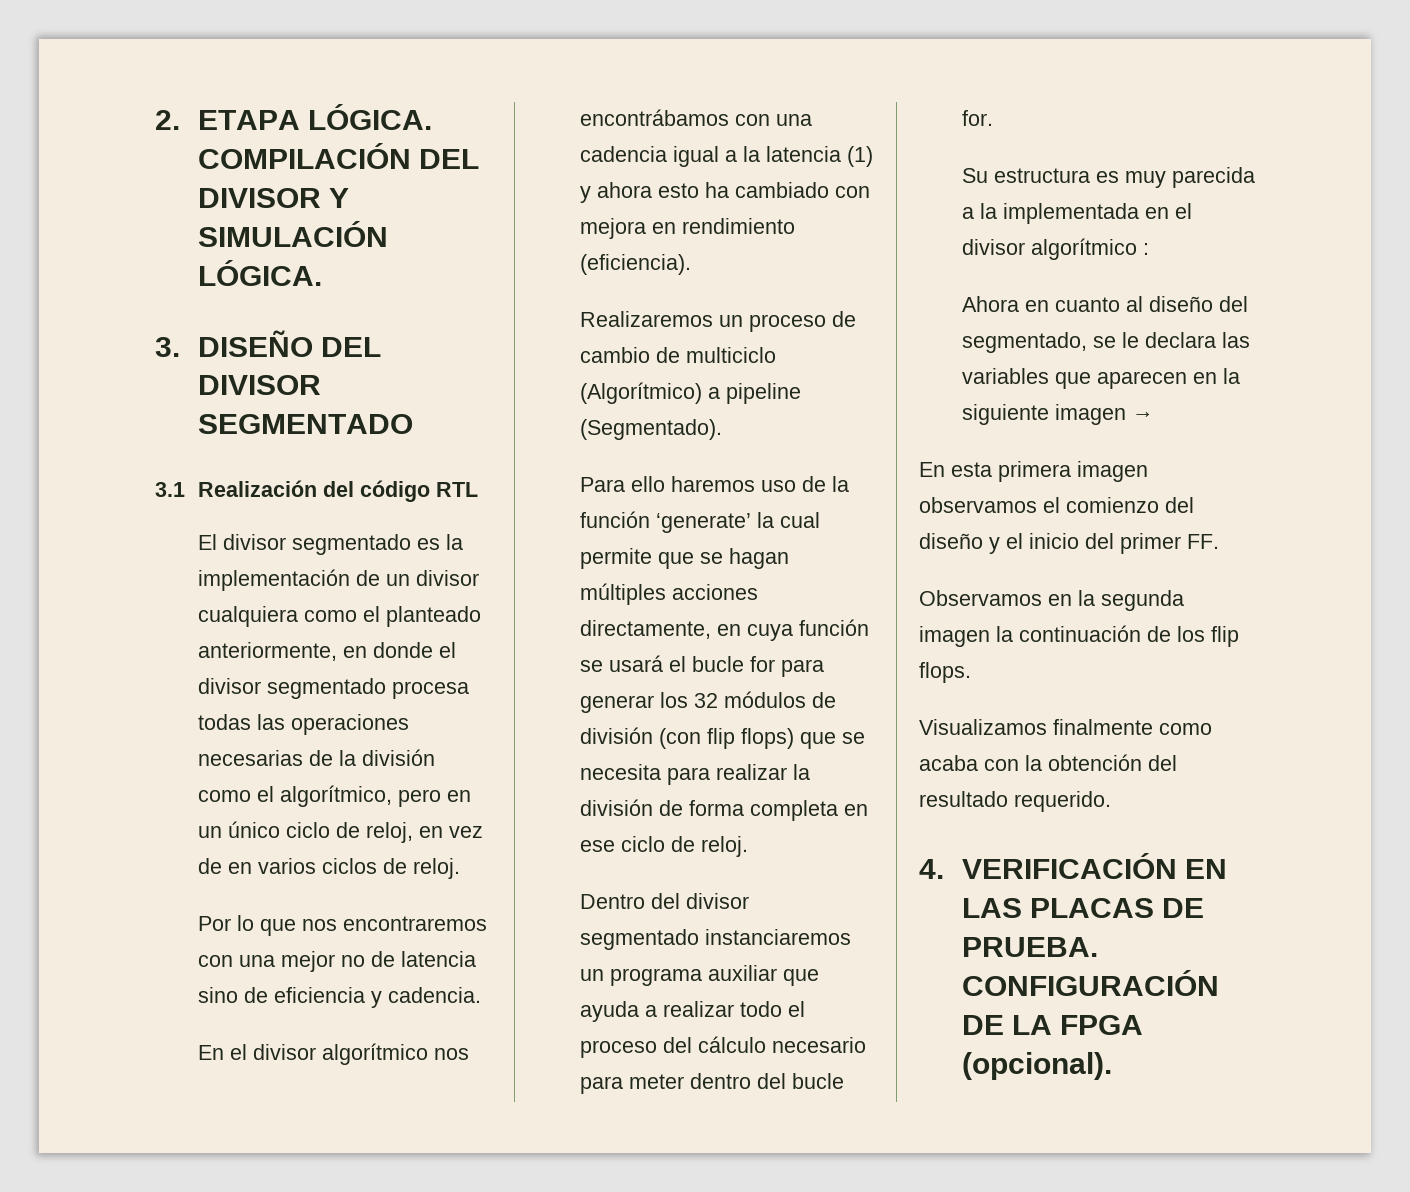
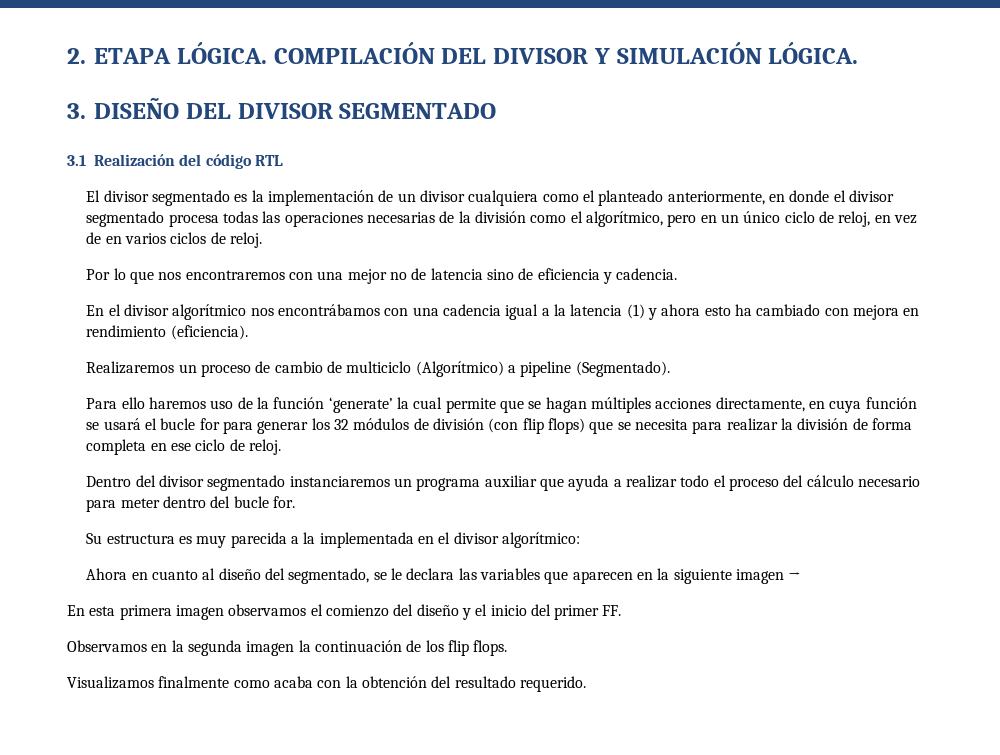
- Su estructura es muy parecida a la implementada en el divisor algorítmico :
+ Su estructura es muy parecida a la implementada en el divisor algorítmico:
- 4. VERIFICACIÓN EN LAS PLACAS DE PRUEBA. CONFIGURACIÓN DE LA FPGA (opcional).

